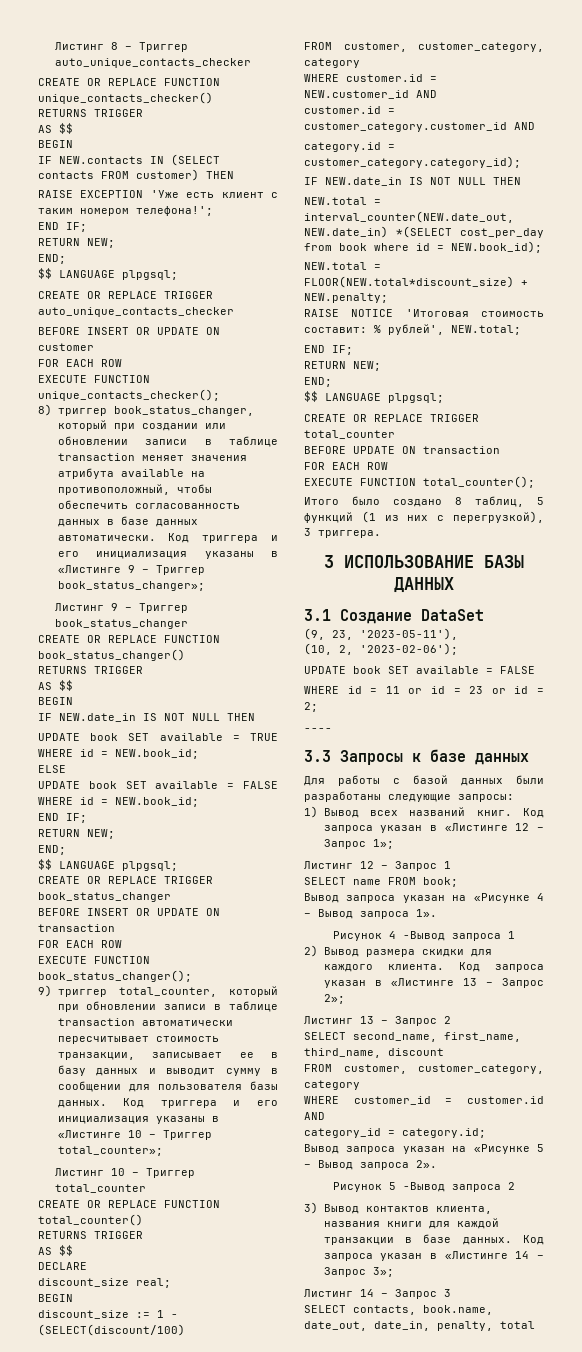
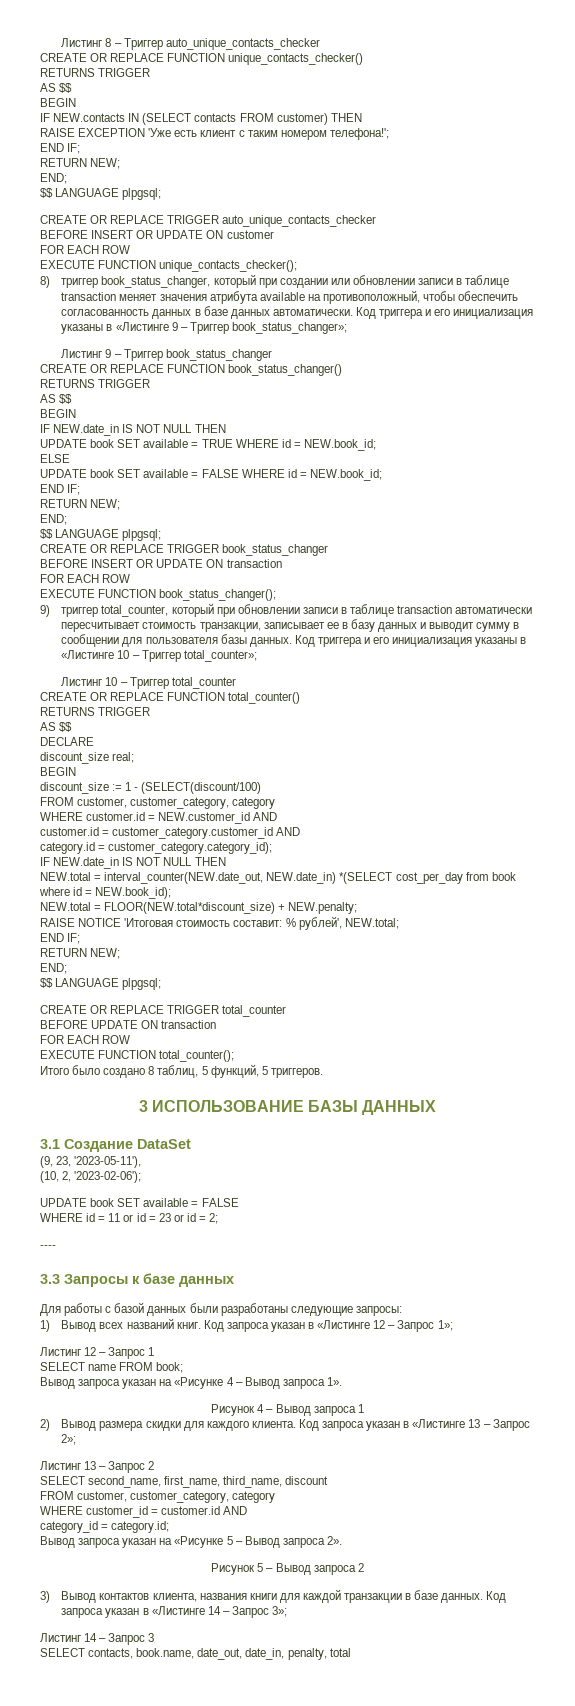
- Итого было создано 8 таблиц, 5 функций (1 из них с перегрузкой), 3 триггера.
+ Итого было создано 8 таблиц, 5 функций, 5 триггеров.
- Рисунок 4 -Вывод запроса 1
+ Рисунок 4 – Вывод запроса 1
- Рисунок 5 -Вывод запроса 2
+ Рисунок 5 – Вывод запроса 2

